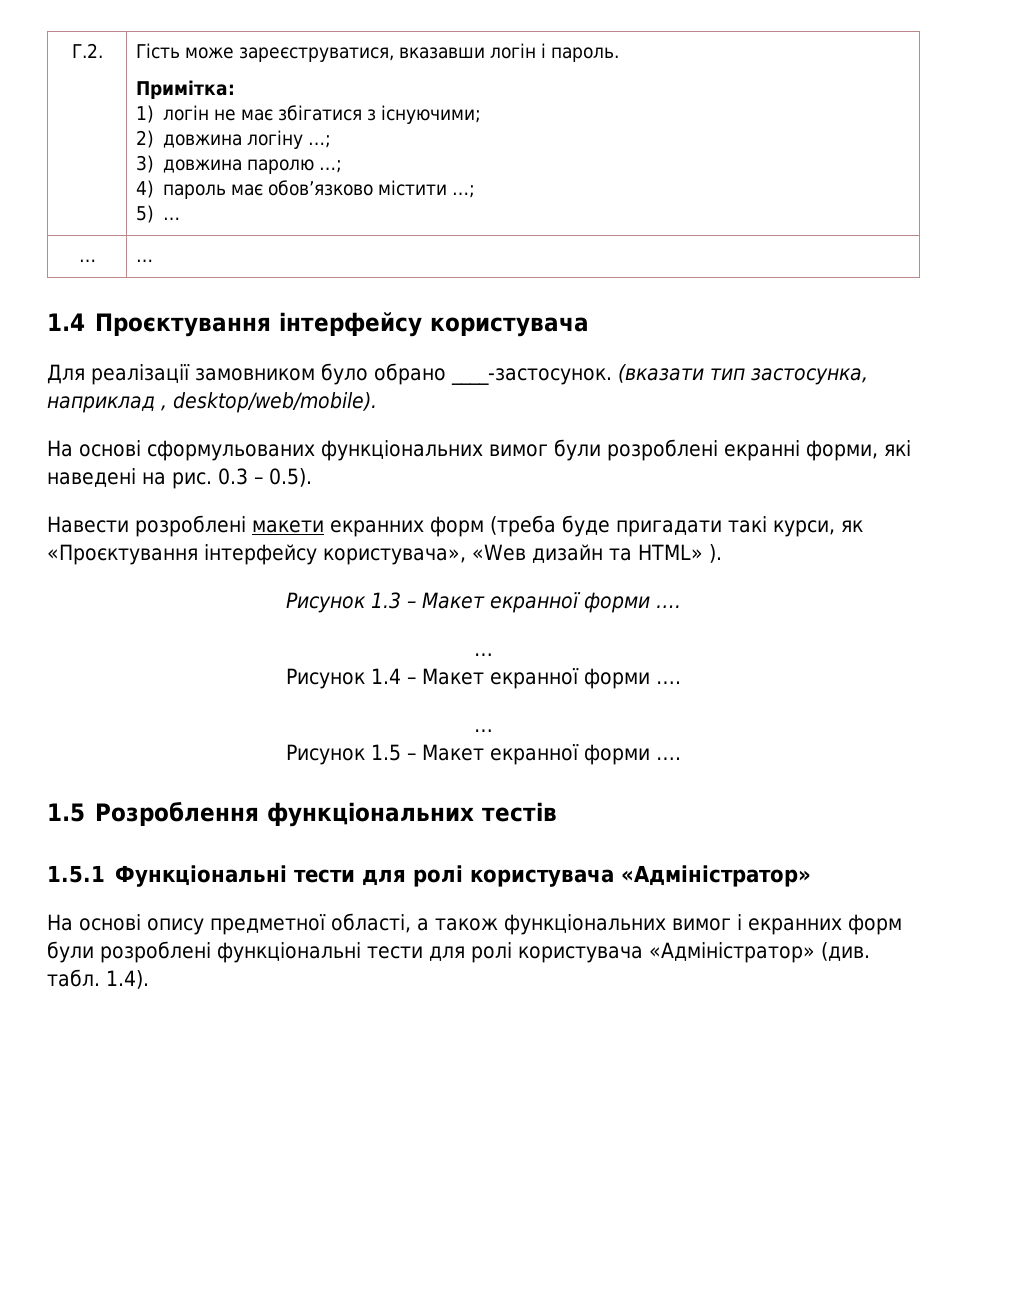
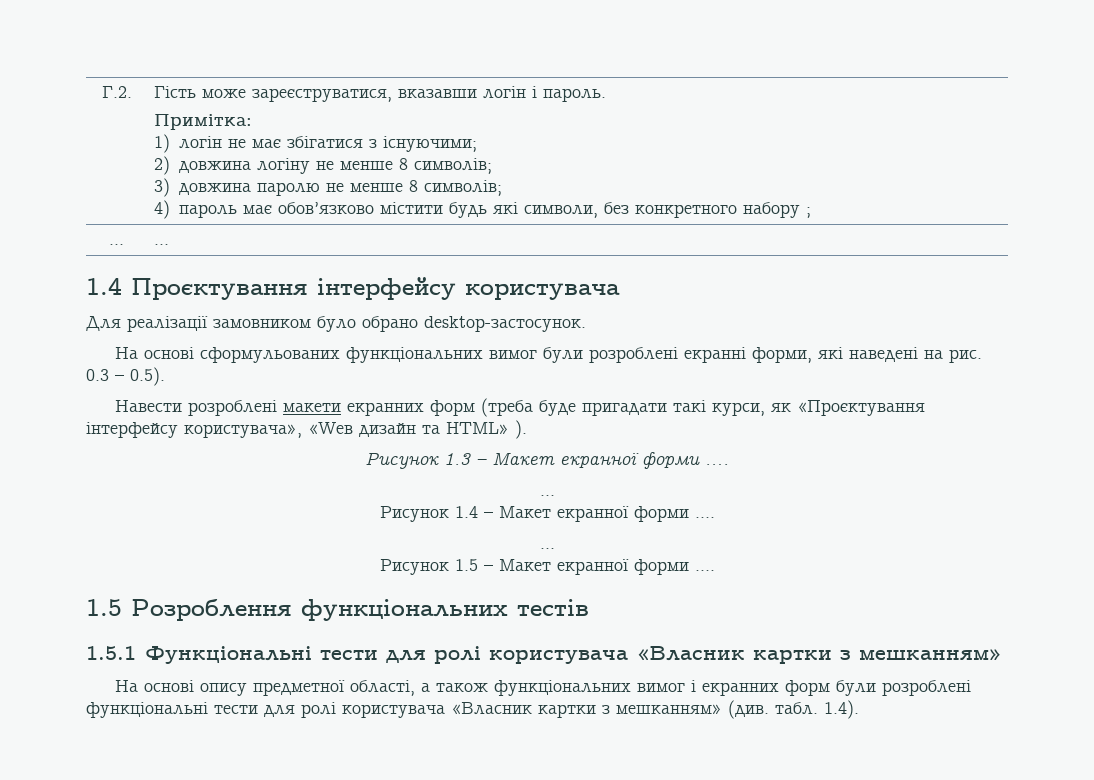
- 2) довжина логіну …;
+ 2) довжина логіну не менше 8 символів;
- 3) довжина паролю …;
+ 3) довжина паролю не менше 8 символів;
- 4) пароль має обов’язково містити …;
- 5) …
+ 4) пароль має обов’язково містити будь які символи, без конкретного набору ;
- Для реалізації замовником було обрано ____-застосунок. (вказати тип застосунка, наприклад , desktop/web/mobile).
+ Для реалізації замовником було обрано desktop-застосунок.
- 1.5.1 Функціональні тести для ролі користувача «Адміністратор»
+ 1.5.1 Функціональні тести для ролі користувача «Власник картки з мешканням»
- На основі опису предметної області, а також функціональних вимог і екранних форм були розроблені функціональні тести для ролі користувача «Адміністратор» (див. табл.
+ На основі опису предметної області, а також функціональних вимог і екранних форм були розроблені функціональні тести для ролі користувача «Власник картки з мешканням» (див. табл.

